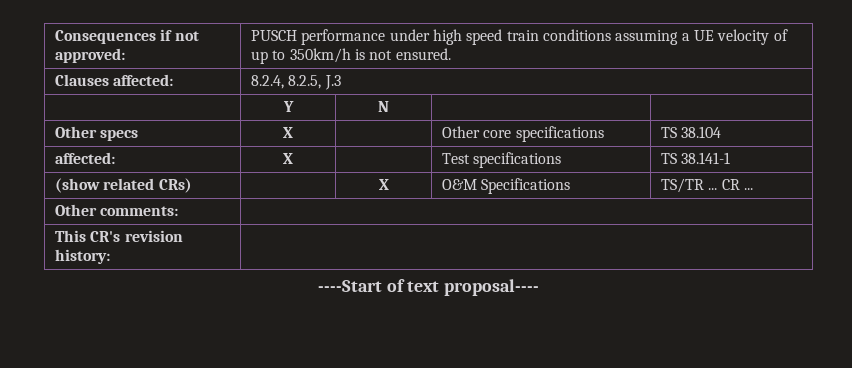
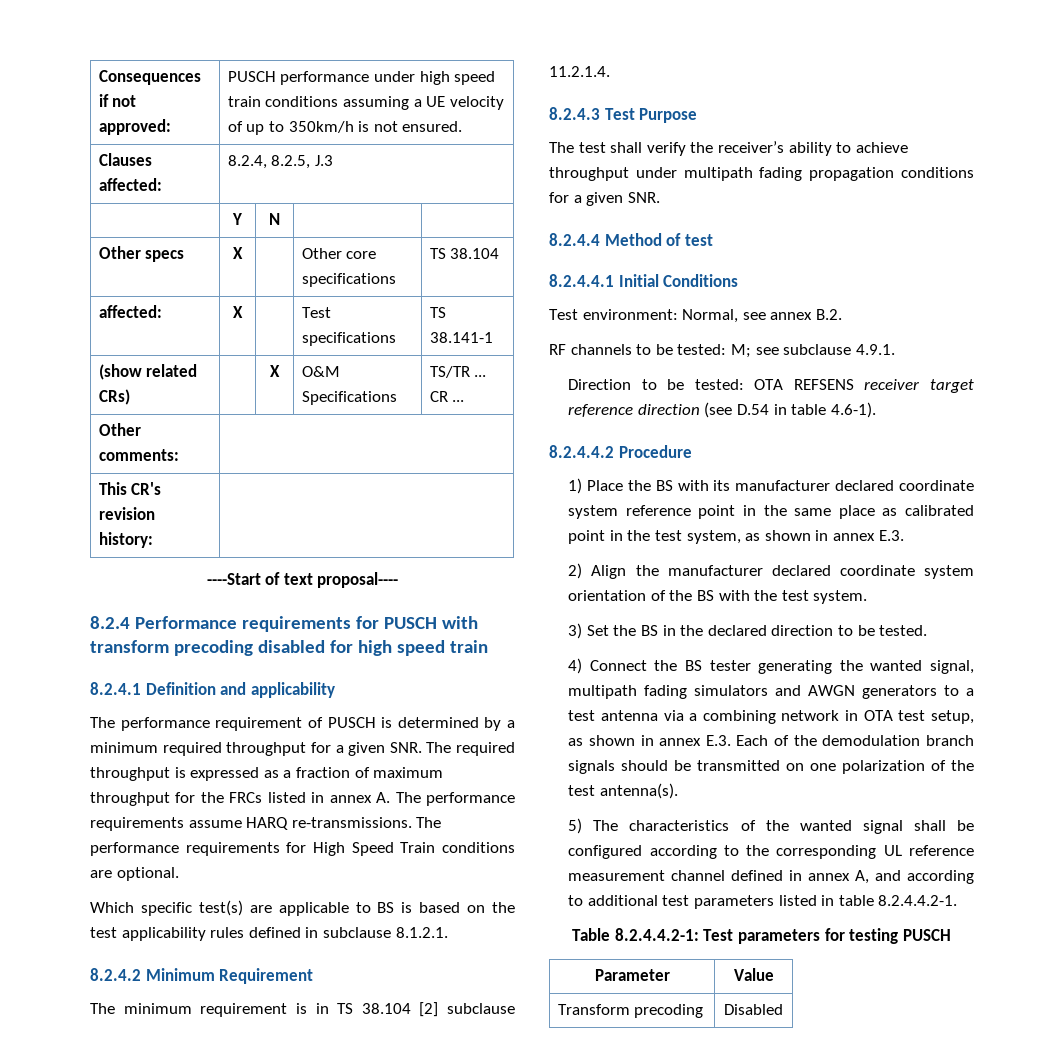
+ 8.2.4 Performance requirements for PUSCH with transform precoding disabled for high speed train
+ 8.2.4.1 Definition and applicability
+ The performance requirement of PUSCH is determined by a minimum required throughput for a given SNR. The required throughput is expressed as a fraction of maximum throughput for the FRCs listed in annex A. The performance requirements assume HARQ re-transmissions. The performance requirements for High Speed Train conditions are optional.
+ Which specific test(s) are applicable to BS is based on the test applicability rules defined in subclause 8.1.2.1.
+ 8.2.4.2 Minimum Requirement
+ The minimum requirement is in TS 38.104 [2] subclause 11.2.1.4.
+ 8.2.4.3 Test Purpose
+ The test shall verify the receiver’s ability to achieve throughput under multipath fading propagation conditions for a given SNR.
+ 8.2.4.4 Method of test
+ 8.2.4.4.1 Initial Conditions
+ Test environment: Normal, see annex B.2.
+ RF channels to be tested: M; see subclause 4.9.1.
+ Direction to be tested: OTA REFSENS receiver target reference direction (see D.54 in table 4.6-1).
+ 8.2.4.4.2 Procedure
+ 1) Place the BS with its manufacturer declared coordinate system reference point in the same place as calibrated point in the test system, as shown in annex E.3.
+ 2) Align the manufacturer declared coordinate system orientation of the BS with the test system.
+ 3) Set the BS in the declared direction to be tested.
+ 4) Connect the BS tester generating the wanted signal, multipath fading simulators and AWGN generators to a test antenna via a combining network in OTA test setup, as shown in annex E.3. Each of the demodulation branch signals should be transmitted on one polarization of the test antenna(s).
+ 5) The characteristics of the wanted signal shall be configured according to the corresponding UL reference measurement channel defined in annex A, and according to additional test parameters listed in table 8.2.4.4.2-1.
+ Table 8.2.4.4.2-1: Test parameters for testing PUSCH
+ Parameter | Value
+ Transform precoding | Disabled

